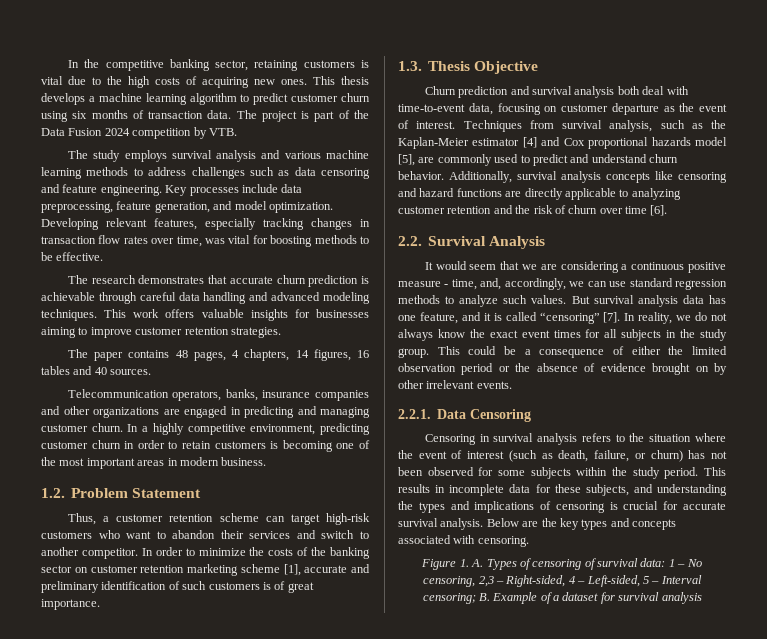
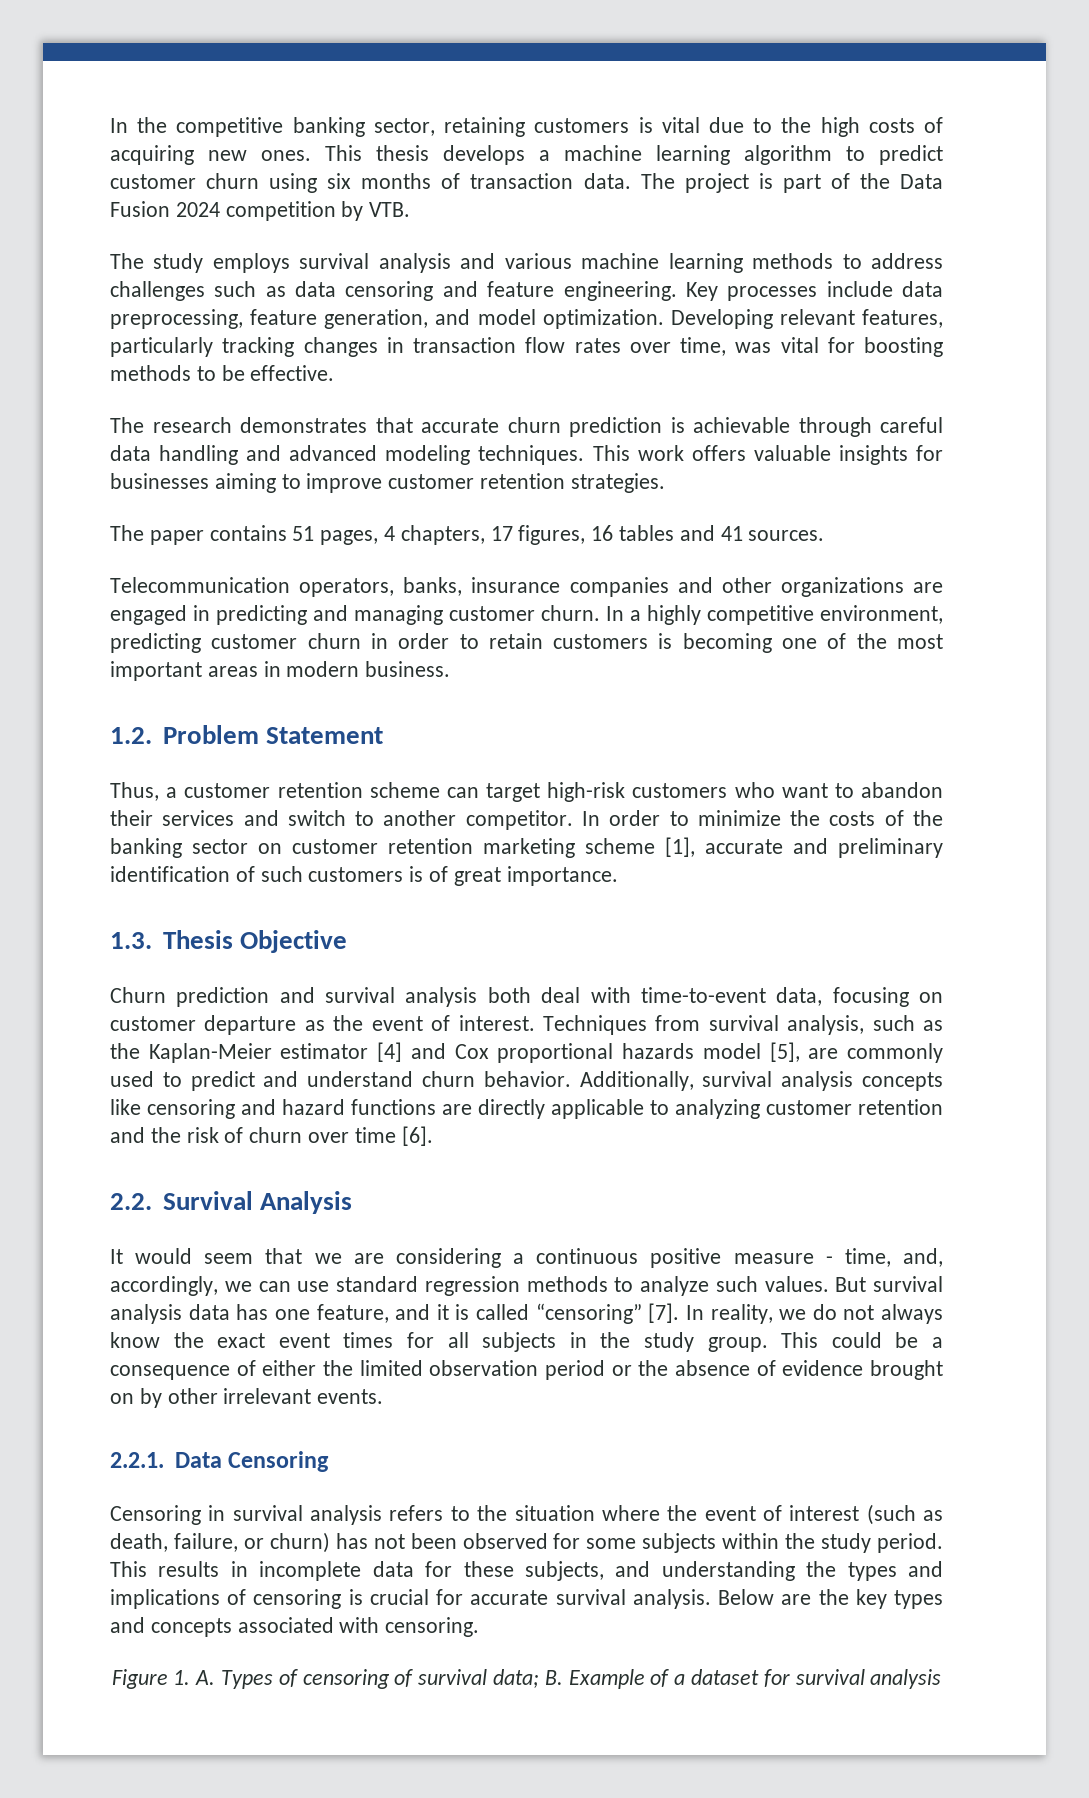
- Developing relevant features, especially tracking changes in transaction flow rates over time, was vital for boosting methods to be effective.
+ Developing relevant features, particularly tracking changes in transaction flow rates over time, was vital for boosting methods to be effective.
- The paper contains 48 pages, 4 chapters, 14 figures, 16 tables and 40 sources.
+ The paper contains 51 pages, 4 chapters, 17 figures, 16 tables and 41 sources.
- Figure 1. A. Types of censoring of survival data: 1 – No censoring, 2,3 – Right-sided, 4 – Left-sided, 5 – Interval censoring; B. Example of a dataset for survival analysis
+ Figure 1. A. Types of censoring of survival data; B. Example of a dataset for survival analysis

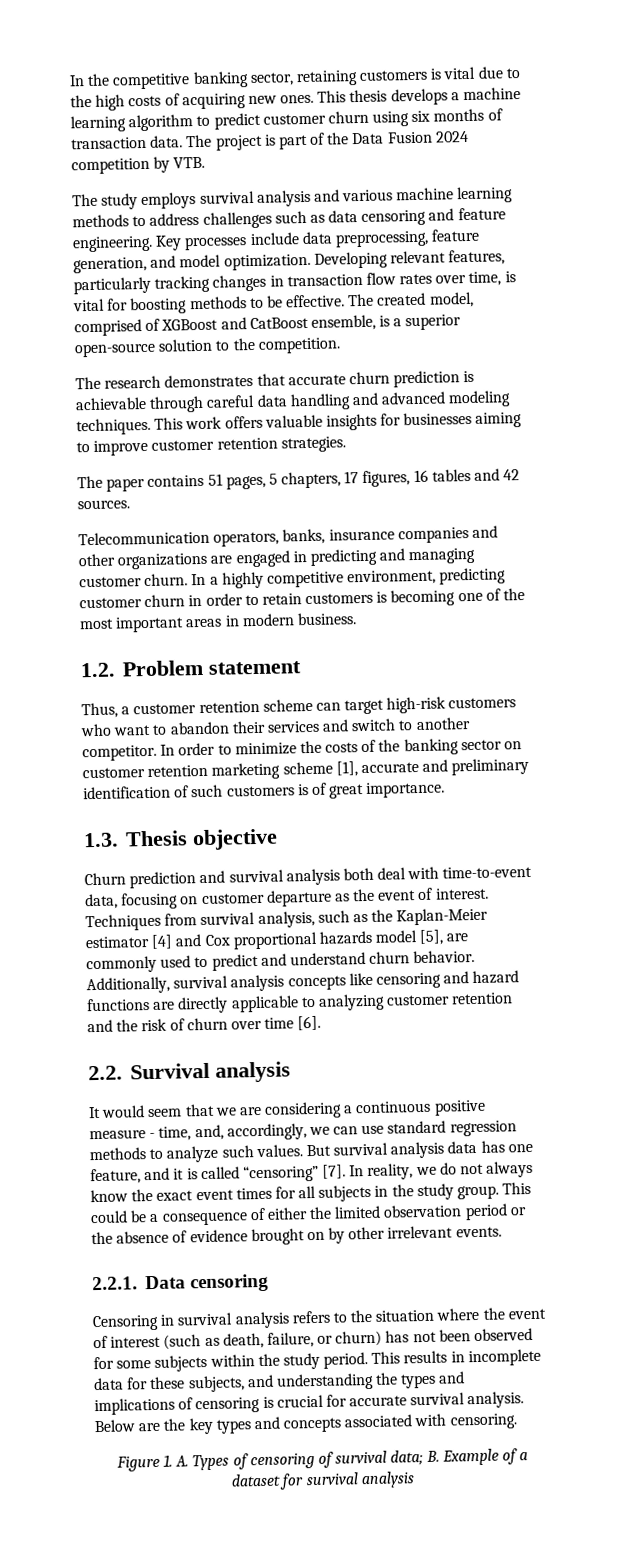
- Developing relevant features, particularly tracking changes in transaction flow rates over time, was vital for boosting methods to be effective.
+ Developing relevant features, particularly tracking changes in transaction flow rates over time, is vital for boosting methods to be effective. The created model, comprised of XGBoost and CatBoost ensemble, is a superior open-source solution to the competition.
- The paper contains 51 pages, 4 chapters, 17 figures, 16 tables and 41 sources.
+ The paper contains 51 pages, 5 chapters, 17 figures, 16 tables and 42 sources.
- 1.2. Problem Statement
+ 1.2. Problem statement
- 1.3. Thesis Objective
+ 1.3. Thesis objective
- 2.2. Survival Analysis
+ 2.2. Survival analysis
- 2.2.1. Data Censoring
+ 2.2.1. Data censoring

